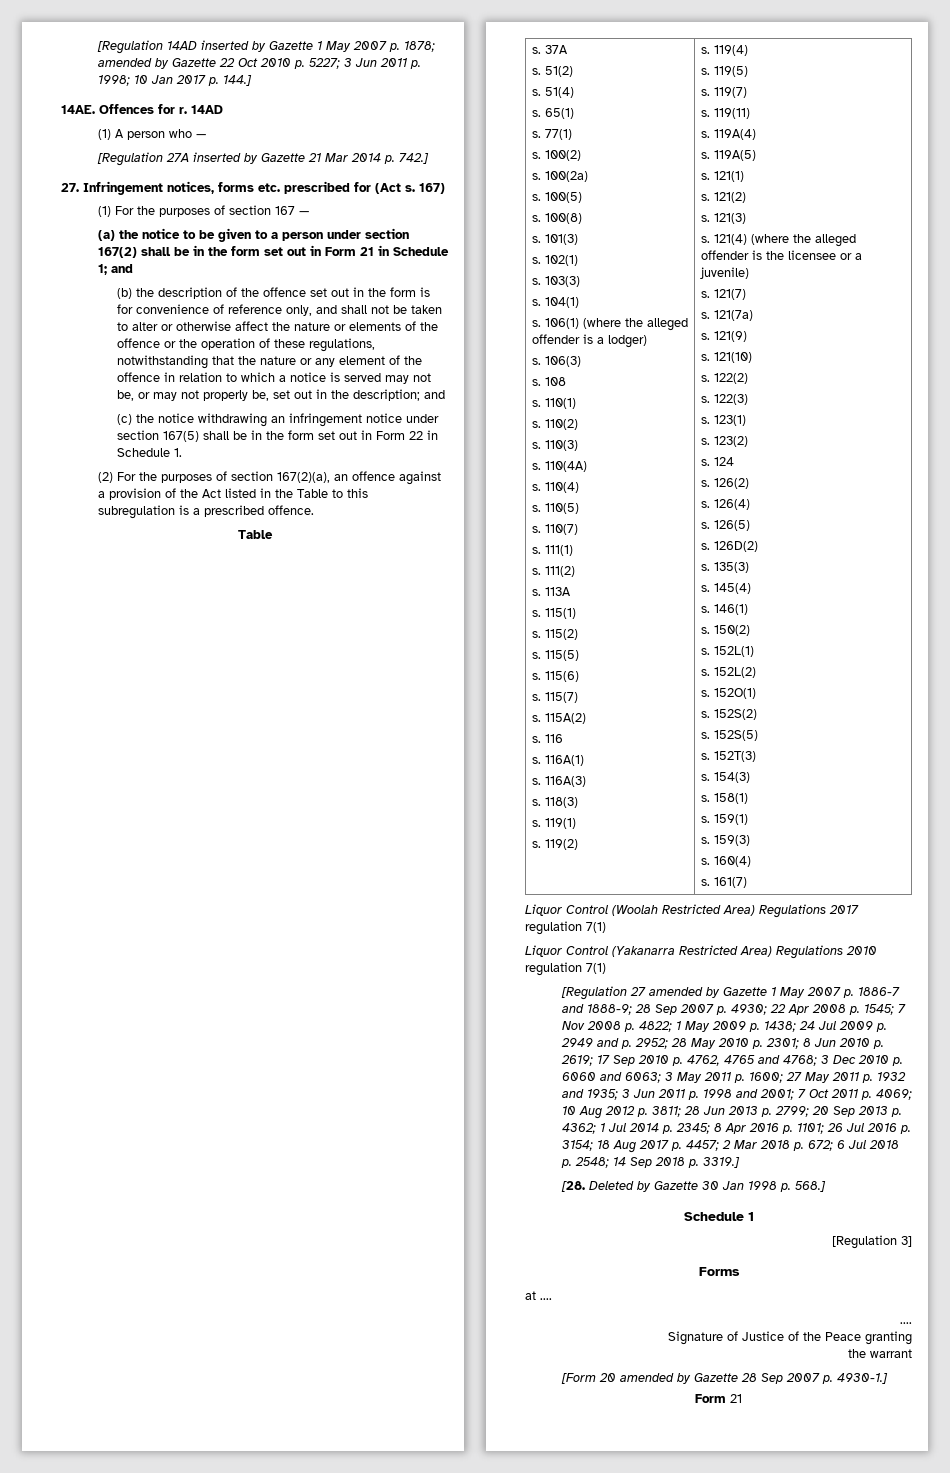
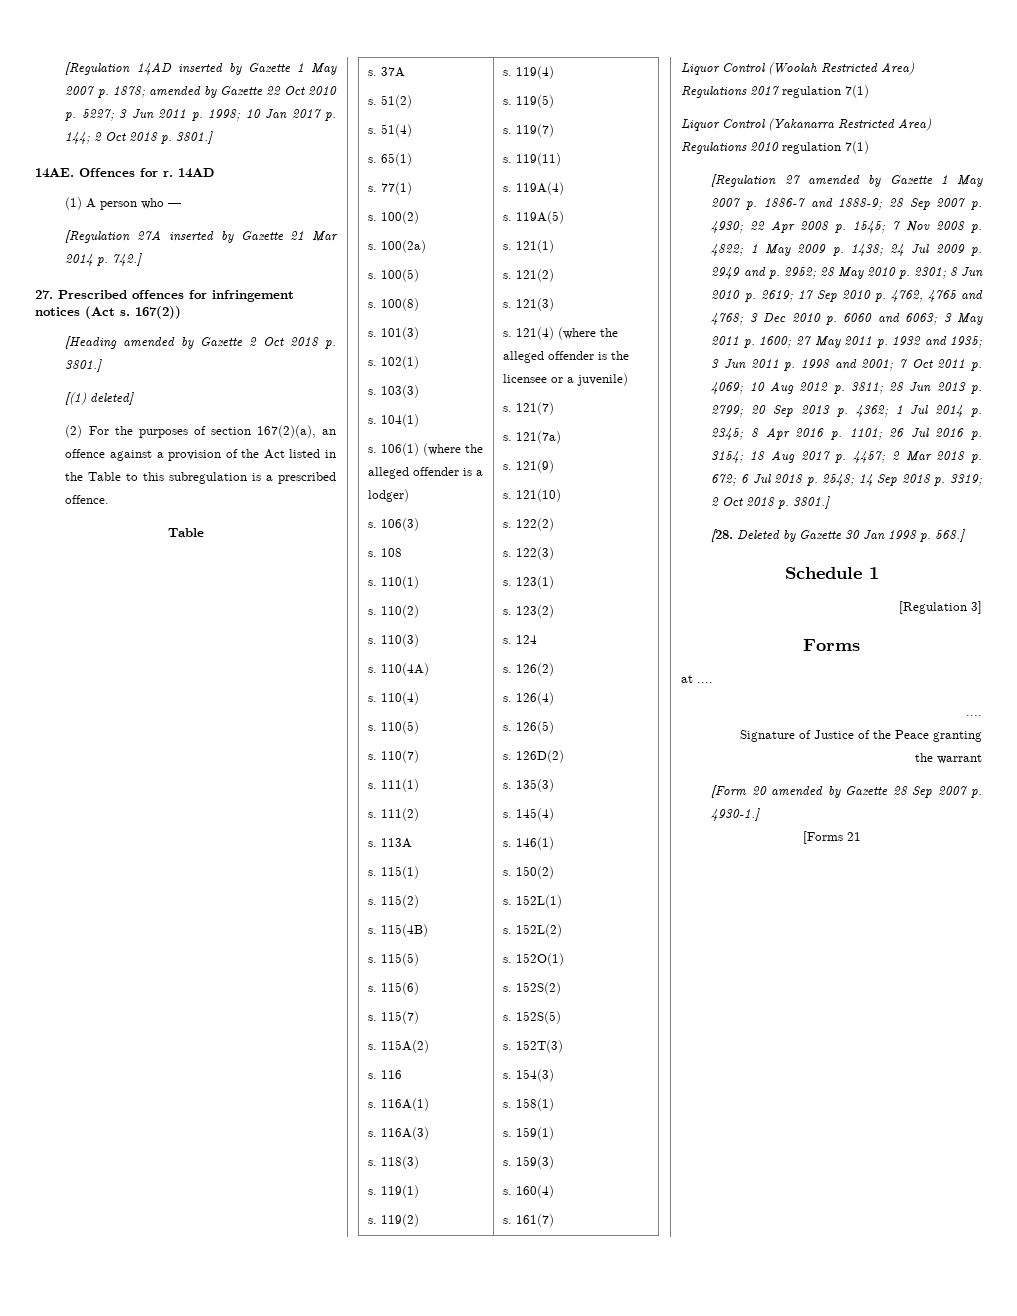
- [Regulation 14AD inserted by Gazette 1 May 2007 p. 1878; amended by Gazette 22 Oct 2010 p. 5227; 3 Jun 2011 p. 1998; 10 Jan 2017 p. 144.]
+ [Regulation 14AD inserted by Gazette 1 May 2007 p. 1878; amended by Gazette 22 Oct 2010 p. 5227; 3 Jun 2011 p. 1998; 10 Jan 2017 p. 144; 2 Oct 2018 p. 3801.]
- 27. Infringement notices, forms etc. prescribed for (Act s. 167)
- (1) For the purposes of section 167 —
- (a) the notice to be given to a person under section 167(2) shall be in the form set out in Form 21 in Schedule 1; and
- (b) the description of the offence set out in the form is for convenience of reference only, and shall not be taken to alter or otherwise affect the nature or elements of the offence or the operation of these regulations, notwithstanding that the nature or any element of the offence in relation to which a notice is served may not be, or may not properly be, set out in the description; and
- (c) the notice withdrawing an infringement notice under section 167(5) shall be in the form set out in Form 22 in Schedule 1.
+ 27. Prescribed offences for infringement notices (Act s. 167(2))
+ [Heading amended by Gazette 2 Oct 2018 p. 3801.]
+ [(1) deleted]
+ s. 115(4B)
- 14 Sep 2018 p. 3319.]
+ 14 Sep 2018 p. 3319; 2 Oct 2018 p. 3801.]
  [Form 20 amended by Gazette 28 Sep 2007 p. 4930-1.]
- Form 21
+ [Forms 21

